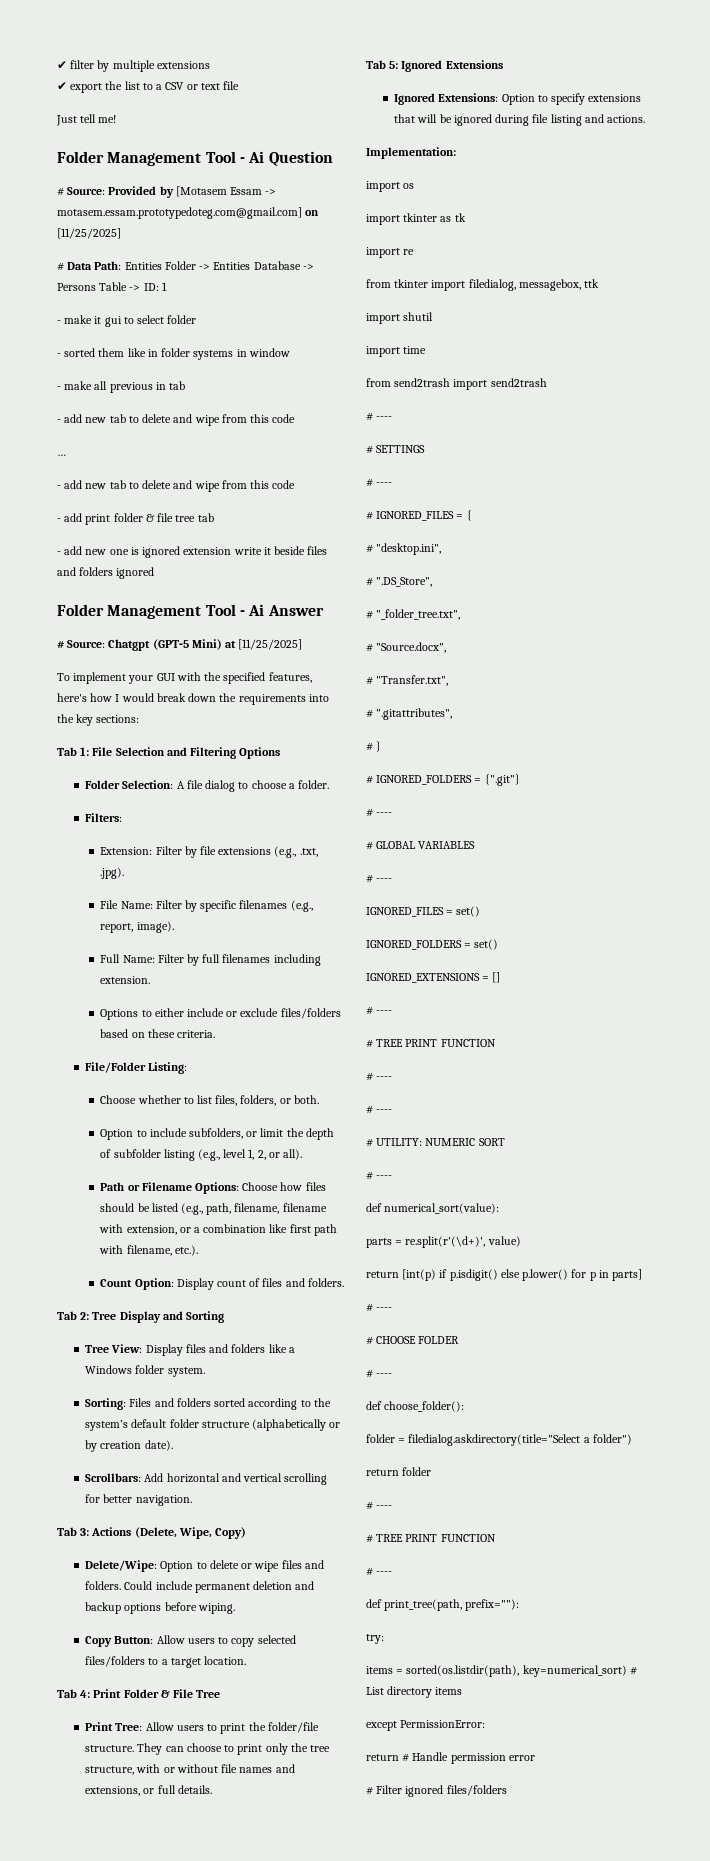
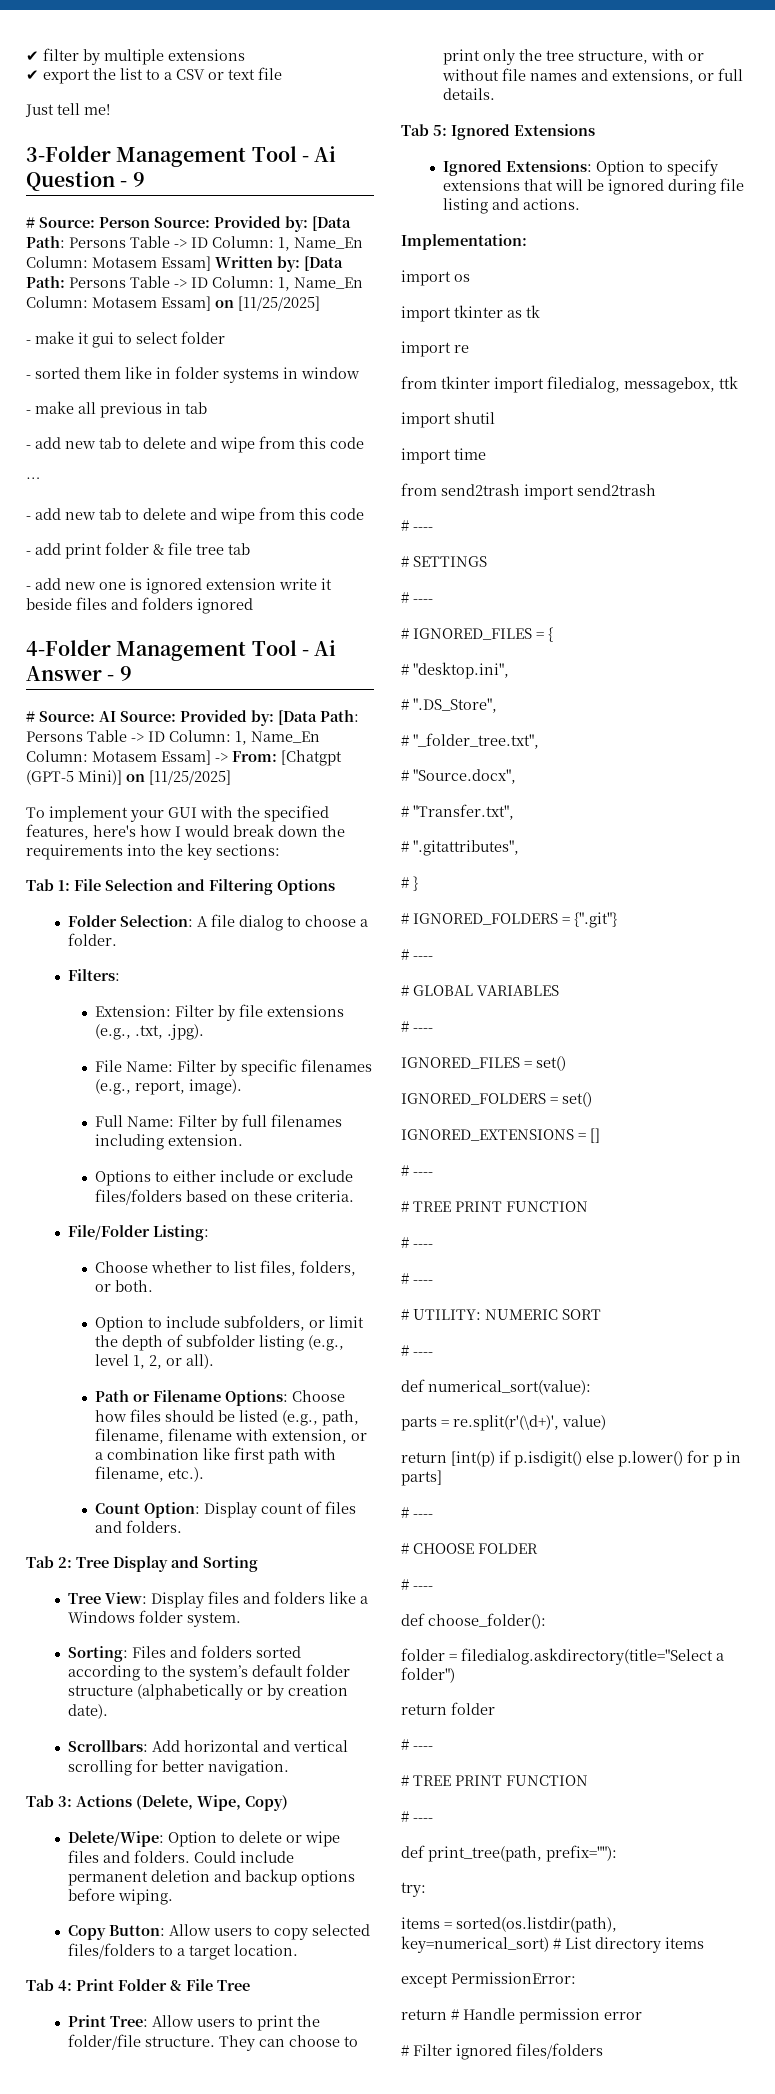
- Folder Management Tool - Ai Question
- # Source: Provided by [Motasem Essam -> motasem.essam.prototypedoteg.com@gmail.com] on [11/25/2025]
- # Data Path: Entities Folder -> Entities Database -> Persons Table -> ID: 1
+ 3-Folder Management Tool - Ai Question - 9
+ # Source: Person Source: Provided by: [Data Path: Persons Table -> ID Column: 1, Name_En Column: Motasem Essam] Written by: [Data Path: Persons Table -> ID Column: 1, Name_En Column: Motasem Essam] on [11/25/2025]
- Folder Management Tool - Ai Answer
- # Source: Chatgpt (GPT‑5 Mini) at [11/25/2025]
+ 4-Folder Management Tool - Ai Answer - 9
+ # Source: AI Source: Provided by: [Data Path: Persons Table -> ID Column: 1, Name_En Column: Motasem Essam] -> From: [Chatgpt (GPT‑5 Mini)] on [11/25/2025]

